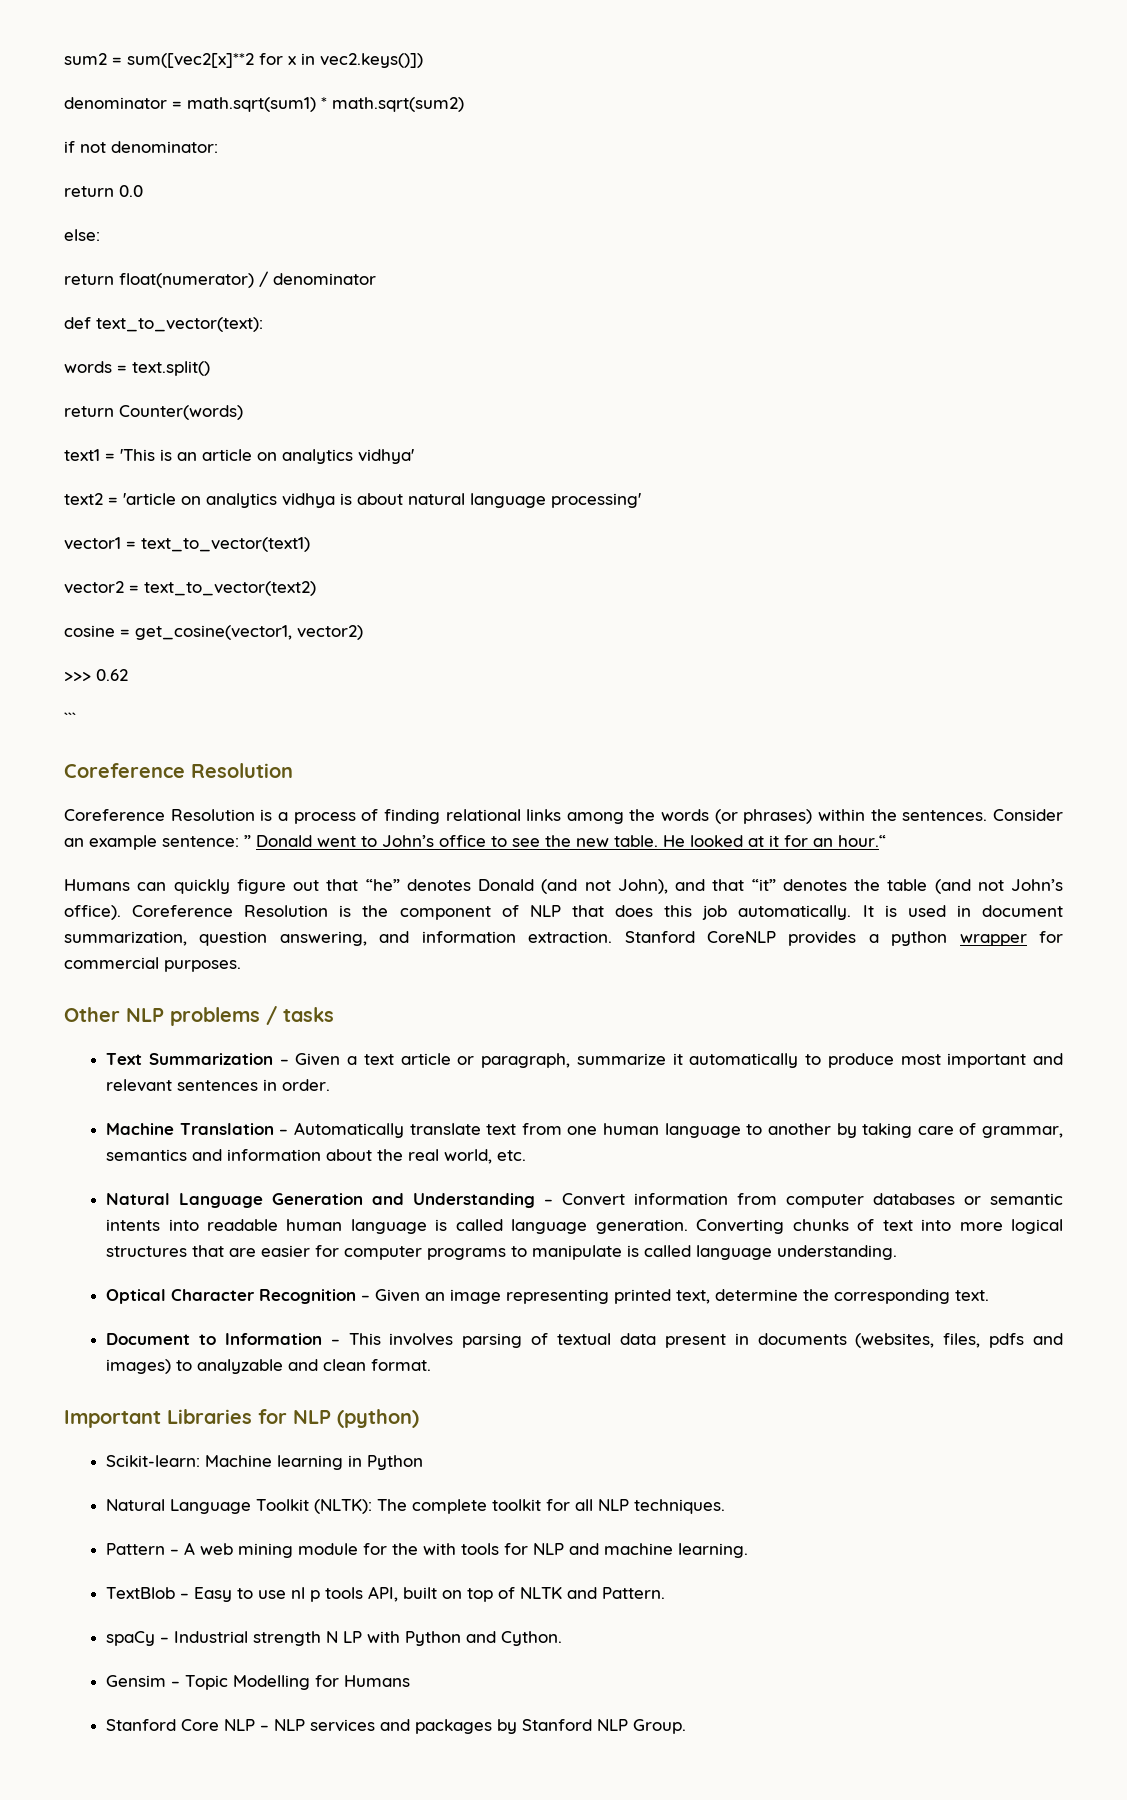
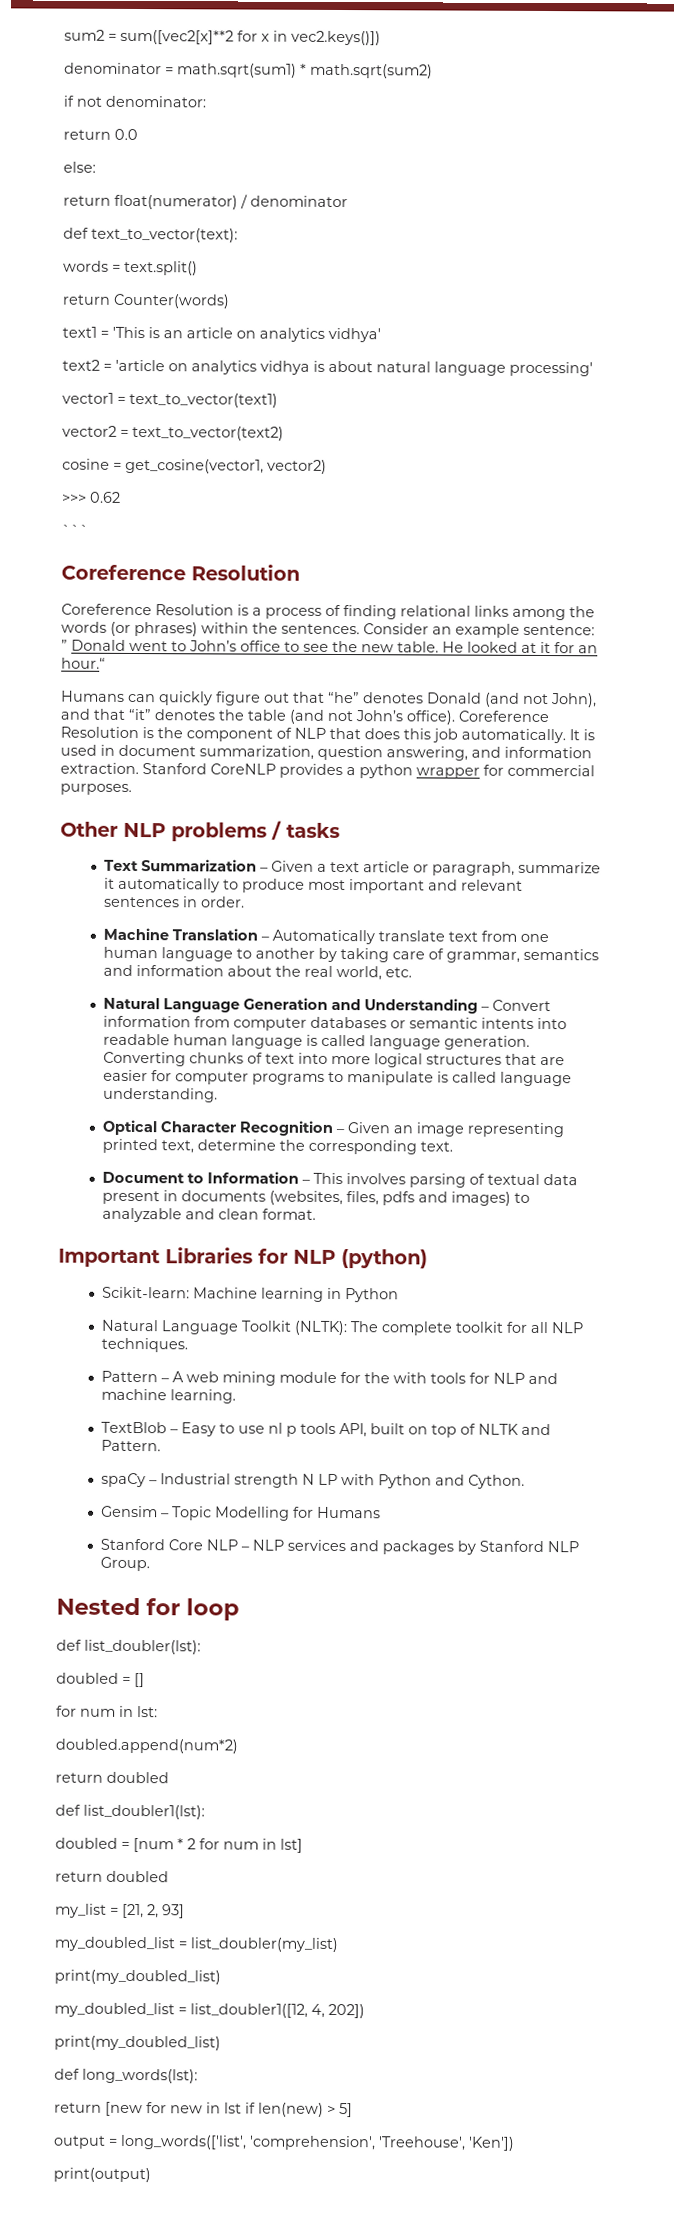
+ Nested for loop
+ def list_doubler(lst):
+ doubled = []
+ for num in lst:
+ doubled.append(num*2)
+ return doubled
+ def list_doubler1(lst):
+ doubled = [num * 2 for num in lst]
+ return doubled
+ my_list = [21, 2, 93]
+ my_doubled_list = list_doubler(my_list)
+ print(my_doubled_list)
+ my_doubled_list = list_doubler1([12, 4, 202])
+ print(my_doubled_list)
+ def long_words(lst):
+ return [new for new in lst if len(new) > 5]
+ output = long_words(['list', 'comprehension', 'Treehouse', 'Ken'])
+ print(output)

